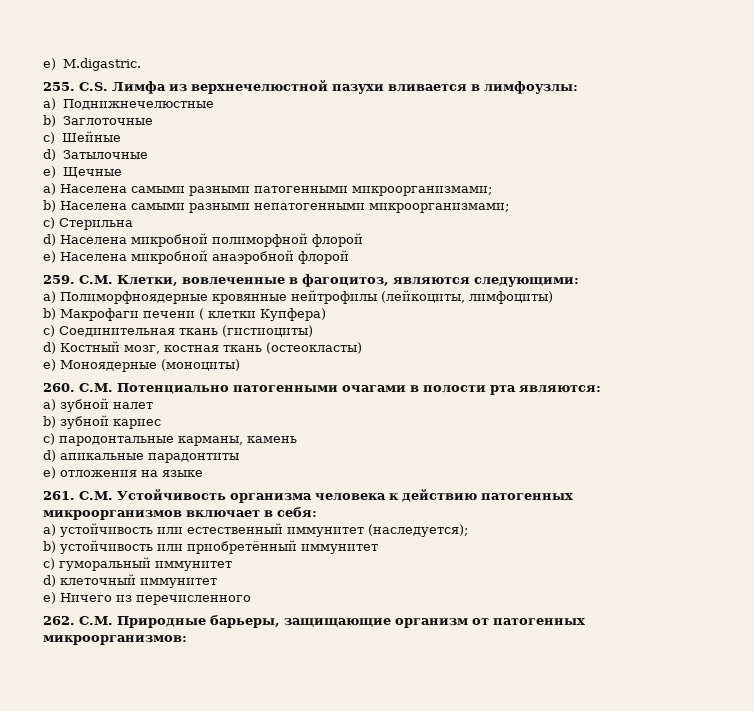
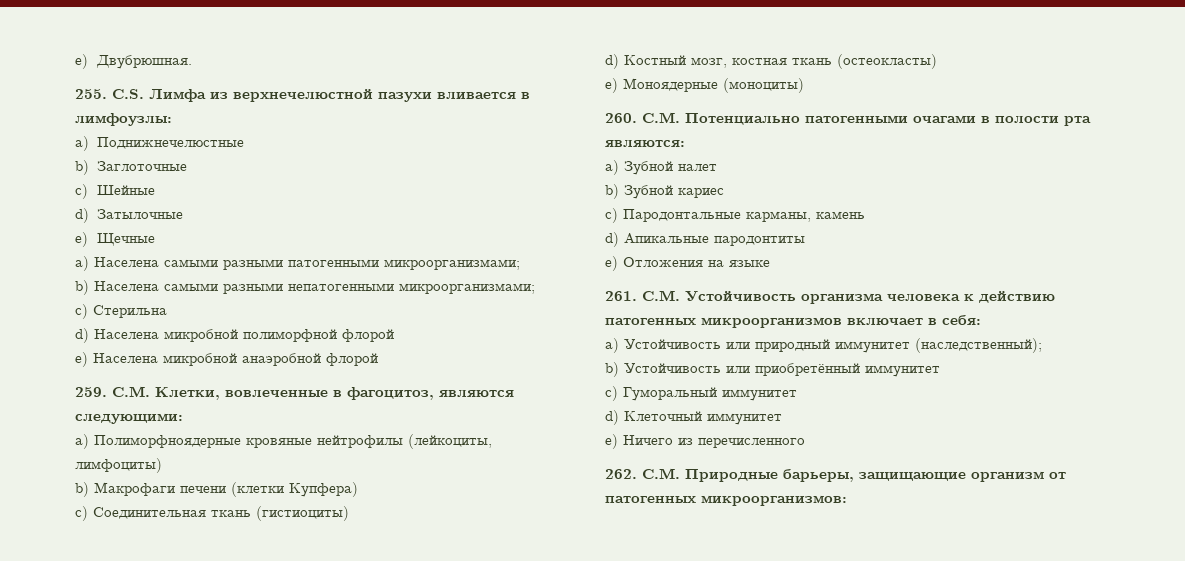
- e) M.digastric.
+ e) Двубрюшная.
- a) Полиморфноядерные кровянные нейтрофилы (лейкоциты, лимфоциты)
+ a) Полиморфноядерные кровяные нейтрофилы (лейкоциты, лимфоциты)
- b) Макрофаги печени ( клетки Купфера)
+ b) Макрофаги печени (клетки Купфера)
- a) зубной налет
+ a) Зубной налет
- b) зубной кариес
+ b) Зубной кариес
- c) пародонтальные карманы, камень
+ c) Пародонтальные карманы, камень
- d) апикальные парадонтиты
- e) отложения на языке
+ d) Апикальные пародонтиты
+ e) Отложения на языке
- a) устойчивость или естественный иммунитет (наследуется);
- b) устойчивость или приобретённый иммунитет
+ a) Устойчивость или природный иммунитет (наследственный);
+ b) Устойчивость или приобретённый иммунитет
- c) гуморальный иммунитет
+ c) Гуморальный иммунитет
- d) клеточный иммунитет
+ d) Клеточный иммунитет

